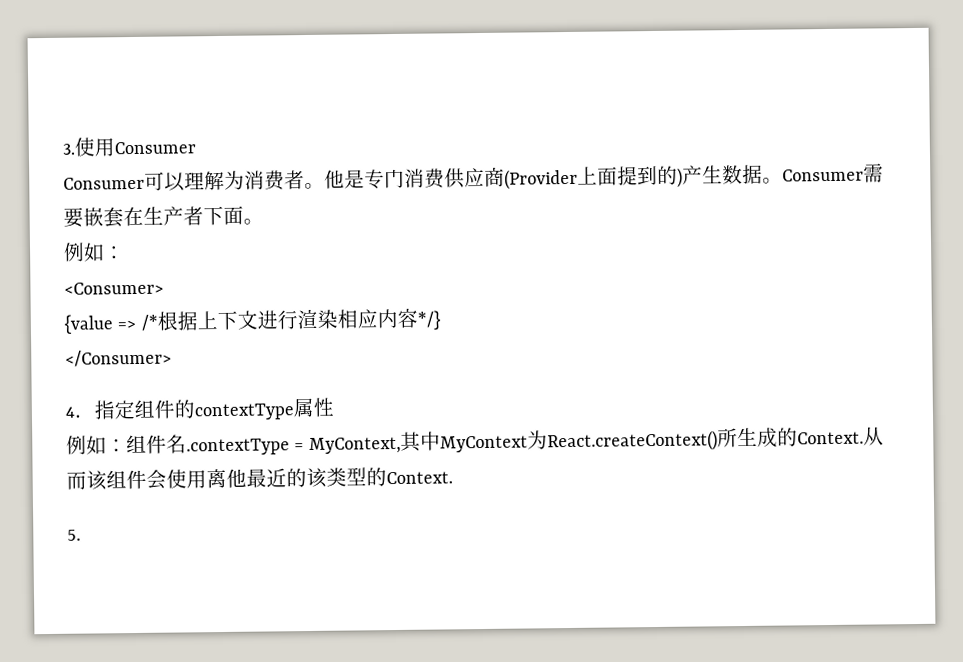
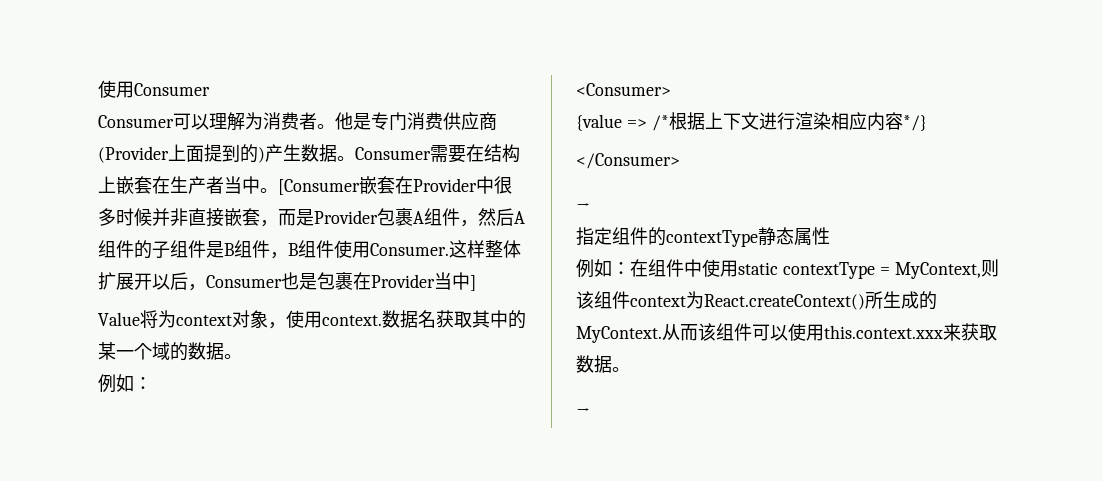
- 3.使用Consumer
+ 使用Consumer
- Consumer需要嵌套在生产者下面。
+ Consumer需要在结构上嵌套在生产者当中。[Consumer嵌套在Provider中很多时候并非直接嵌套，而是Provider包裹A组件，然后A组件的子组件是B组件，B组件使用Consumer.这样整体扩展开以后，Consumer也是包裹在Provider当中]
+ Value将为context对象，使用context.数据名获取其中的某一个域的数据。
  </Consumer>
- 4．指定组件的contextType属性
+ →
+ 指定组件的contextType静态属性
- 例如：组件名.contextType = MyContext,其中MyContext为React.createContext()所生成的Context.
+ 例如：在组件中使用static contextType = MyContext,则该组件context为React.createContext()所生成的MyContext.
- 从而该组件会使用离他最近的该类型的Context.
- 5.
+ 从而该组件可以使用this.context.xxx来获取数据。
+ →

